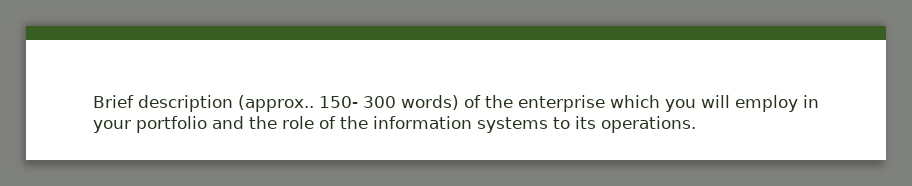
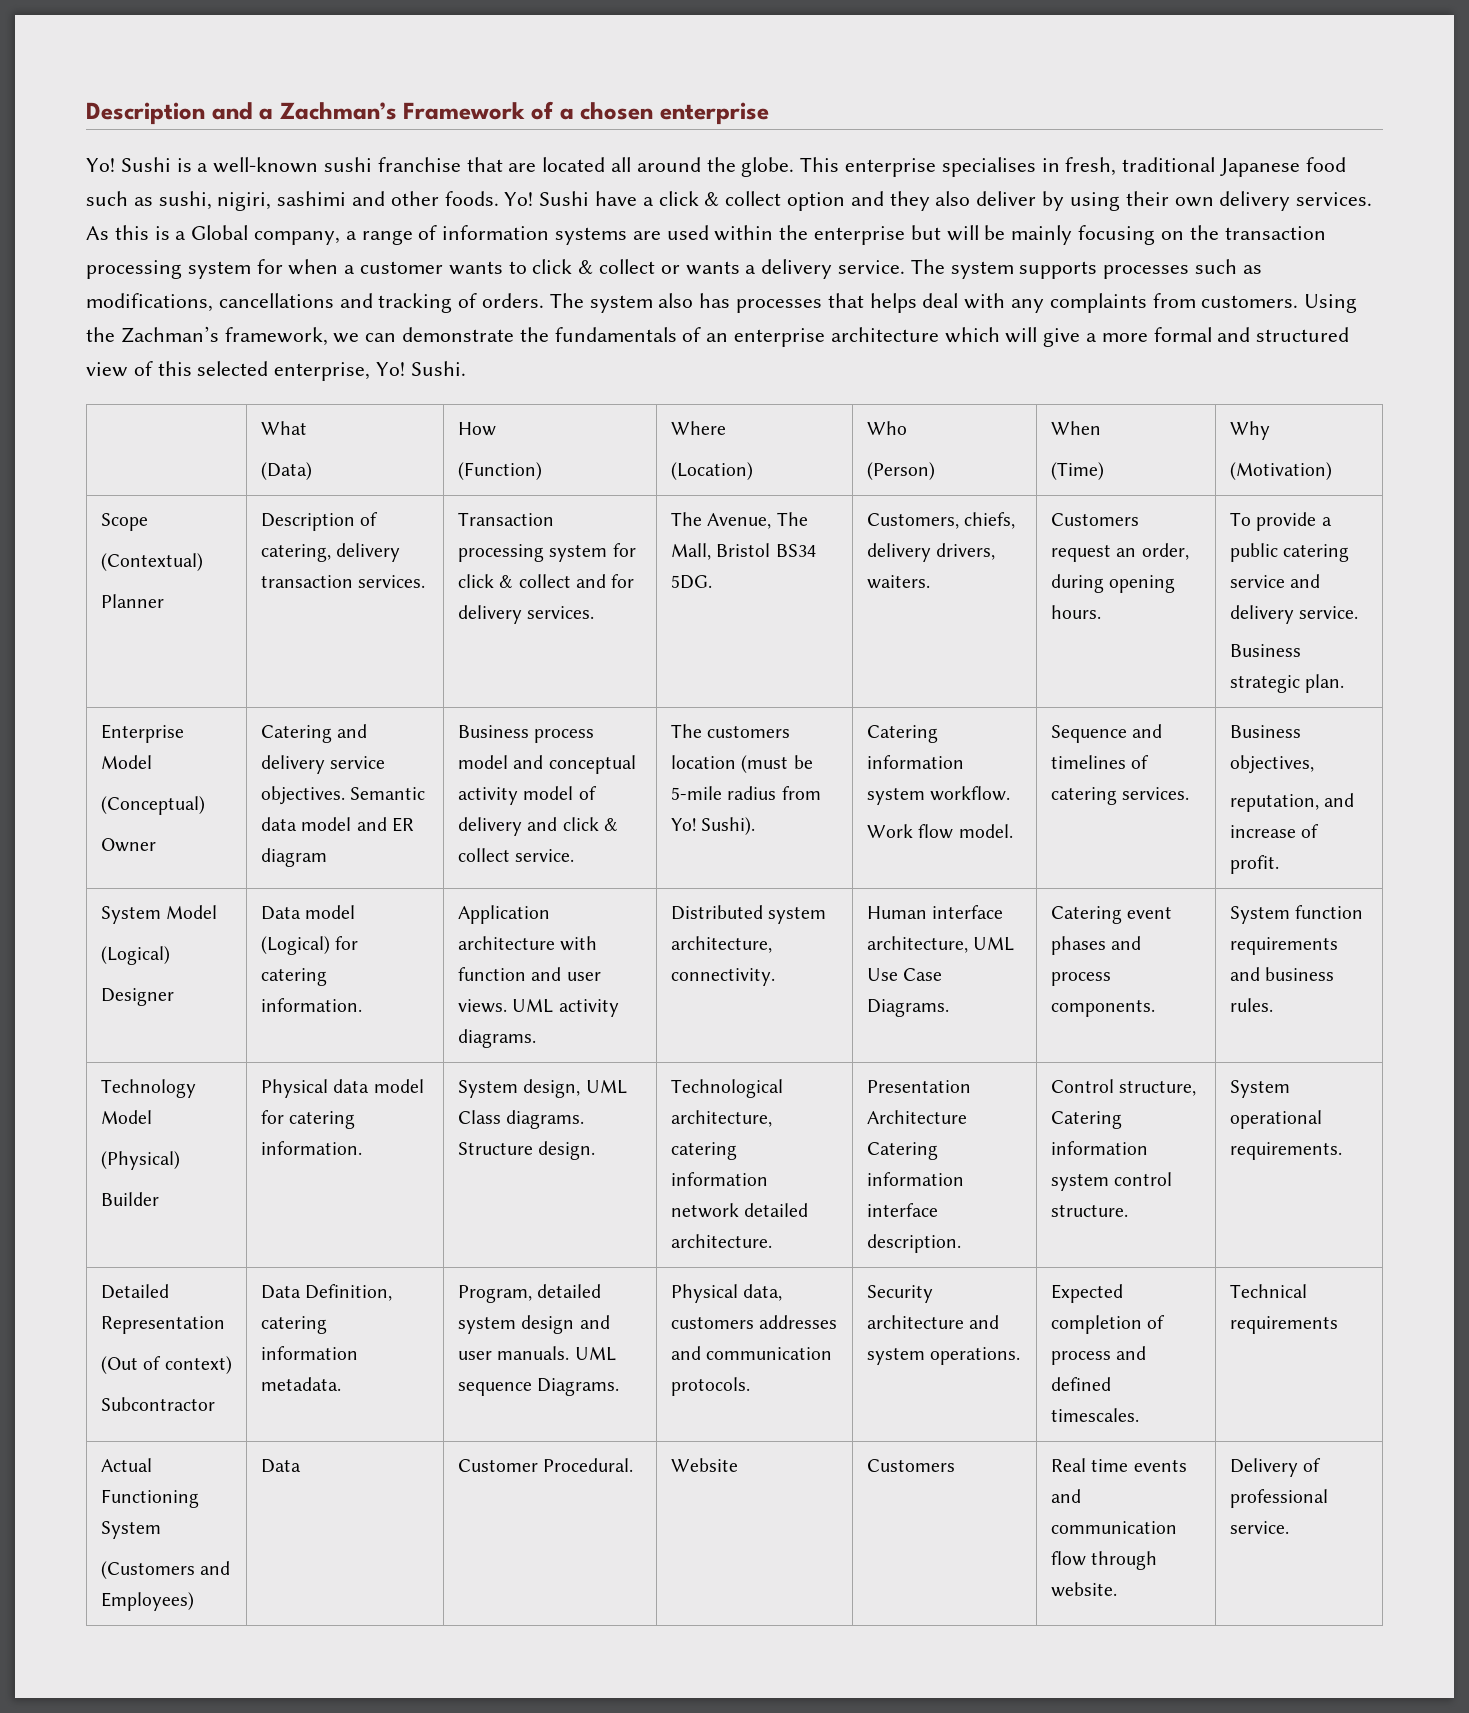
- Brief description (approx.. 150- 300 words) of the enterprise which you will employ in your portfolio and the role of the information systems to its operations.
+ Description and a Zachman’s Framework of a chosen enterprise
+ Yo! Sushi is a well-known sushi franchise that are located all around the globe. This enterprise specialises in fresh, traditional Japanese food such as sushi, nigiri, sashimi and other foods. Yo! Sushi have a click & collect option and they also deliver by using their own delivery services. As this is a Global company, a range of information systems are used within the enterprise but will be mainly focusing on the transaction processing system for when a customer wants to click & collect or wants a delivery service. The system supports processes such as modifications, cancellations and tracking of orders. The system also has processes that helps deal with any complaints from customers. Using the Zachman’s framework, we can demonstrate the fundamentals of an enterprise architecture which will give a more formal and structured view of this selected enterprise, Yo! Sushi.
+ | What
+ (Data) | How
+ (Function) | Where
+ (Location) | Who
+ (Person) | When
+ (Time) | Why
+ (Motivation)
+ Scope
+ (Contextual)
+ Planner | Description of catering, delivery transaction services. | Transaction processing system for click & collect and for delivery services. | The Avenue, The Mall, Bristol BS34 5DG. | Customers, chiefs, delivery drivers, waiters. | Customers request an order, during opening hours. | To provide a public catering service and delivery service.
+ Business strategic plan.
+ Enterprise Model
+ (Conceptual)
+ Owner | Catering and delivery service objectives. Semantic data model and ER diagram | Business process model and conceptual activity model of delivery and click & collect service. | The customers location (must be 5-mile radius from Yo! Sushi). | Catering information system workflow.
+ Work flow model. | Sequence and timelines of catering services. | Business objectives,
+ reputation, and increase of profit.
+ System Model
+ (Logical)
+ Designer | Data model (Logical) for catering information. | Application architecture with function and user views. UML activity diagrams. | Distributed system architecture, connectivity. | Human interface architecture, UML Use Case Diagrams. | Catering event phases and process components. | System function requirements and business rules.
+ Technology Model
+ (Physical)
+ Builder | Physical data model for catering information. | System design, UML Class diagrams. Structure design. | Technological architecture, catering information network detailed architecture. | Presentation Architecture Catering information interface description. | Control structure, Catering information system control structure. | System operational requirements.
+ Detailed Representation
+ (Out of context)
+ Subcontractor | Data Definition, catering information metadata. | Program, detailed system design and user manuals. UML sequence Diagrams. | Physical data, customers addresses and communication protocols. | Security architecture and system operations. | Expected completion of process and defined timescales. | Technical requirements
+ Actual Functioning System
+ (Customers and Employees) | Data | Customer Procedural. | Website | Customers | Real time events and communication flow through website. | Delivery of professional service.

